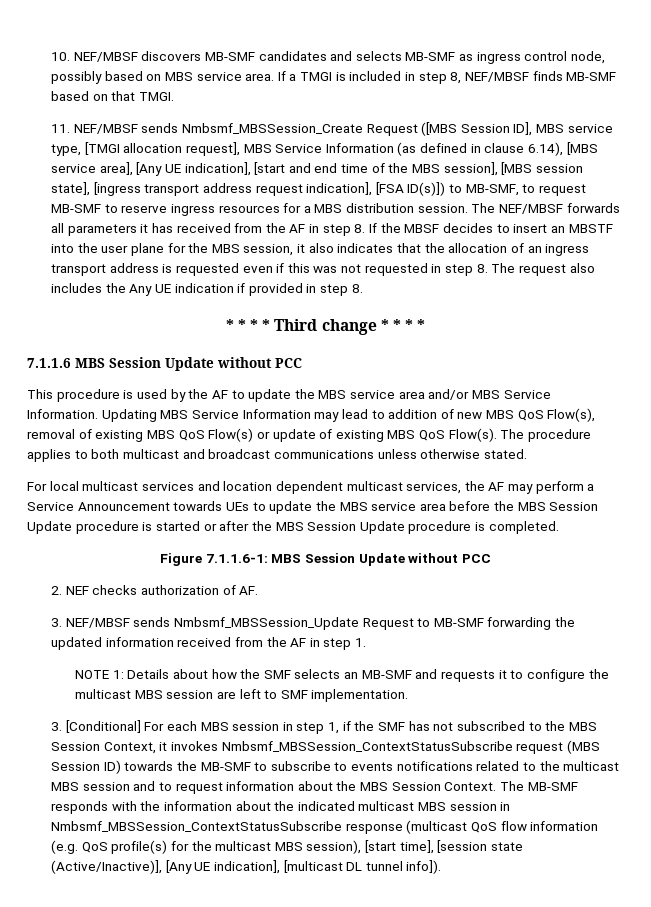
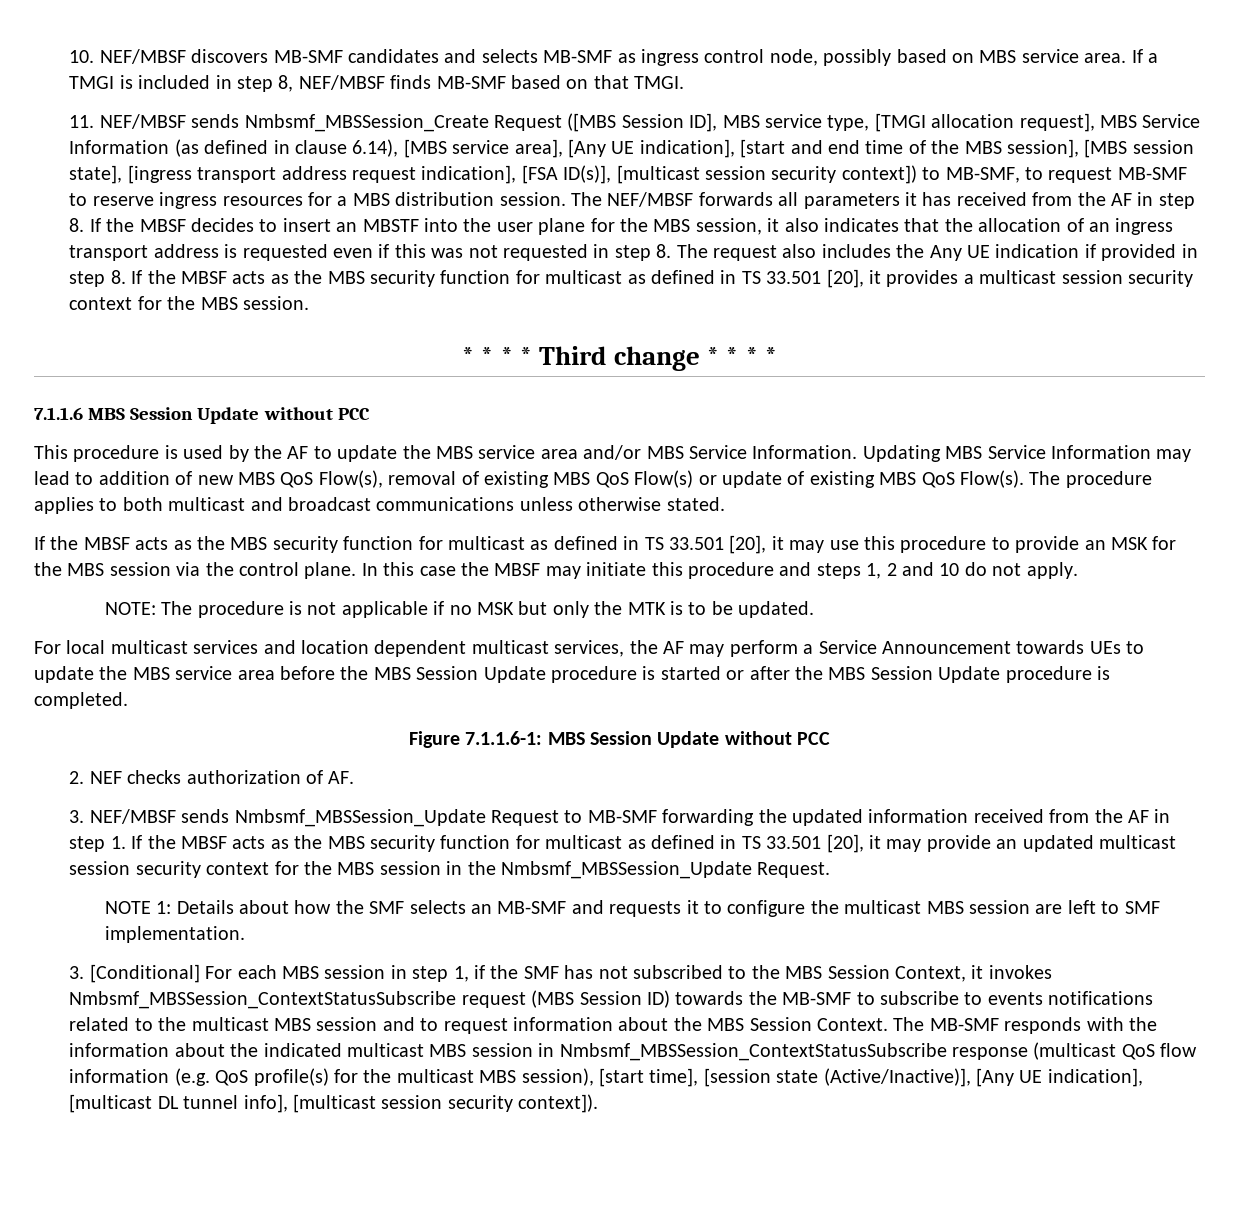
- 11. NEF/MBSF sends Nmbsmf_MBSSession_Create Request ([MBS Session ID], MBS service type, [TMGI allocation request], MBS Service Information (as defined in clause 6.14), [MBS service area], [Any UE indication], [start and end time of the MBS session], [MBS session state], [ingress transport address request indication], [FSA ID(s)]) to MB-SMF, to request MB-SMF to reserve ingress resources for a MBS distribution session.
+ 11. NEF/MBSF sends Nmbsmf_MBSSession_Create Request ([MBS Session ID], MBS service type, [TMGI allocation request], MBS Service Information (as defined in clause 6.14), [MBS service area], [Any UE indication], [start and end time of the MBS session], [MBS session state], [ingress transport address request indication], [FSA ID(s)], [multicast session security context]) to MB-SMF, to request MB-SMF to reserve ingress resources for a MBS distribution session.
- The NEF/MBSF forwards all parameters it has received from the AF in step 8. If the MBSF decides to insert an MBSTF into the user plane for the MBS session, it also indicates that the allocation of an ingress transport address is requested even if this was not requested in step 8. The request also includes the Any UE indication if provided in step 8.
+ The NEF/MBSF forwards all parameters it has received from the AF in step 8. If the MBSF decides to insert an MBSTF into the user plane for the MBS session, it also indicates that the allocation of an ingress transport address is requested even if this was not requested in step 8. The request also includes the Any UE indication if provided in step 8. If the MBSF acts as the MBS security function for multicast as defined in TS 33.501 [20], it provides a multicast session security context for the MBS session.
+ If the MBSF acts as the MBS security function for multicast as defined in TS 33.501 [20], it may use this procedure to provide an MSK for the MBS session via the control plane. In this case the MBSF may initiate this procedure and steps 1, 2 and 10 do not apply.
+ NOTE: The procedure is not applicable if no MSK but only the MTK is to be updated.
- 3. NEF/MBSF sends Nmbsmf_MBSSession_Update Request to MB-SMF forwarding the updated information received from the AF in step 1.
+ 3. NEF/MBSF sends Nmbsmf_MBSSession_Update Request to MB-SMF forwarding the updated information received from the AF in step 1. If the MBSF acts as the MBS security function for multicast as defined in TS 33.501 [20], it may provide an updated multicast session security context for the MBS session in the Nmbsmf_MBSSession_Update Request.
- The MB-SMF responds with the information about the indicated multicast MBS session in Nmbsmf_MBSSession_ContextStatusSubscribe response (multicast QoS flow information (e.g. QoS profile(s) for the multicast MBS session), [start time], [session state (Active/Inactive)], [Any UE indication], [multicast DL tunnel info]).
+ The MB-SMF responds with the information about the indicated multicast MBS session in Nmbsmf_MBSSession_ContextStatusSubscribe response (multicast QoS flow information (e.g. QoS profile(s) for the multicast MBS session), [start time], [session state (Active/Inactive)], [Any UE indication], [multicast DL tunnel info], [multicast session security context]).

